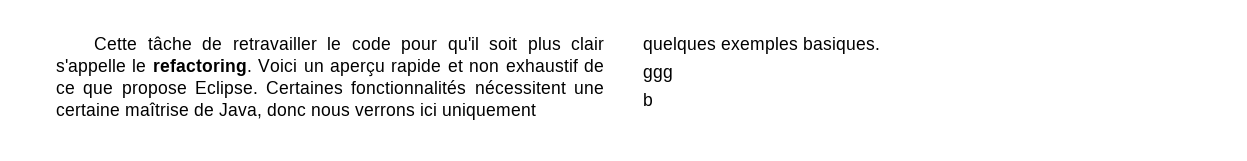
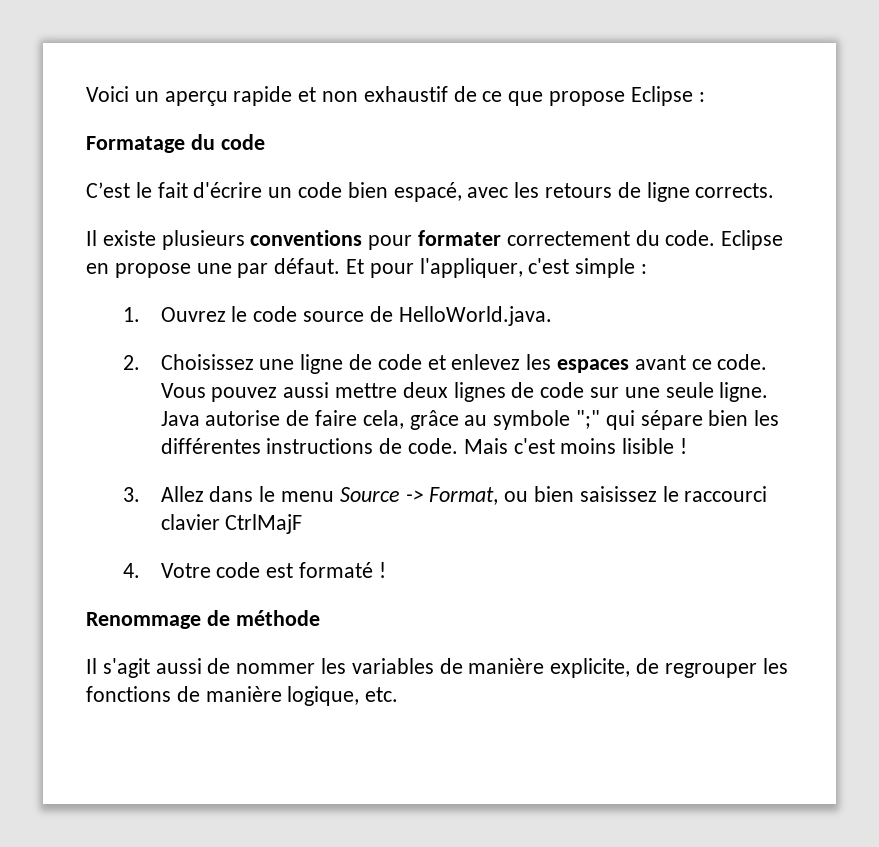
- Cette tâche de retravailler le code pour qu'il soit plus clair s'appelle le refactoring. Voici un aperçu rapide et non exhaustif de ce que propose Eclipse. Certaines fonctionnalités nécessitent une certaine maîtrise de Java, donc nous verrons ici uniquement quelques exemples basiques.
- ggg
- b
+ Voici un aperçu rapide et non exhaustif de ce que propose Eclipse :
+ Formatage du code
+ C’est le fait d'écrire un code bien espacé, avec les retours de ligne corrects.
+ Il existe plusieurs conventions pour formater correctement du code. Eclipse en propose une par défaut. Et pour l'appliquer, c'est simple :
+ 1. Ouvrez le code source de HelloWorld.java.
+ 2. Choisissez une ligne de code et enlevez les espaces avant ce code. Vous pouvez aussi mettre deux lignes de code sur une seule ligne. Java autorise de faire cela, grâce au symbole ";" qui sépare bien les différentes instructions de code. Mais c'est moins lisible !
+ 3. Allez dans le menu Source -> Format, ou bien saisissez le raccourci clavier CtrlMajF
+ 4. Votre code est formaté !
+ Renommage de méthode
+ Il s'agit aussi de nommer les variables de manière explicite, de regrouper les fonctions de manière logique, etc.

